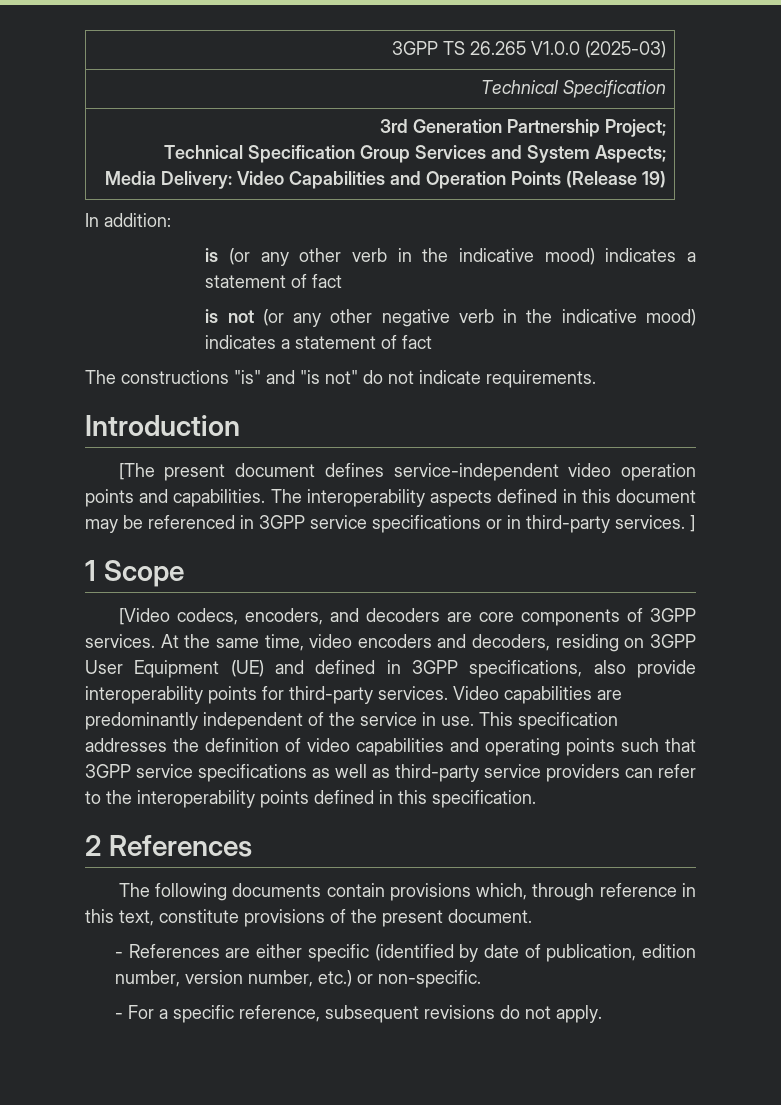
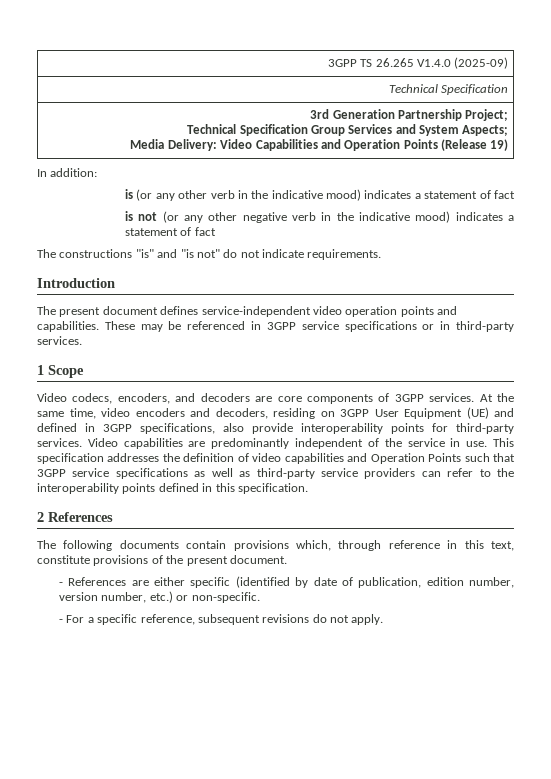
- 3GPP TS 26.265 V1.0.0 (2025-03)
+ 3GPP TS 26.265 V1.4.0 (2025-09)
- [The present document defines service-independent video operation points and capabilities.
+ The present document defines service-independent video operation points and capabilities.
- The interoperability aspects defined in this document may be referenced in 3GPP service specifications or in third-party services. ]
+ These may be referenced in 3GPP service specifications or in third-party services.
- [Video codecs, encoders, and decoders are core components of 3GPP services.
+ Video codecs, encoders, and decoders are core components of 3GPP services.
- This specification addresses the definition of video capabilities and operating points such that 3GPP service specifications as well as third-party service providers can refer to the interoperability points defined in this specification.
+ This specification addresses the definition of video capabilities and Operation Points such that 3GPP service specifications as well as third-party service providers can refer to the interoperability points defined in this specification.

